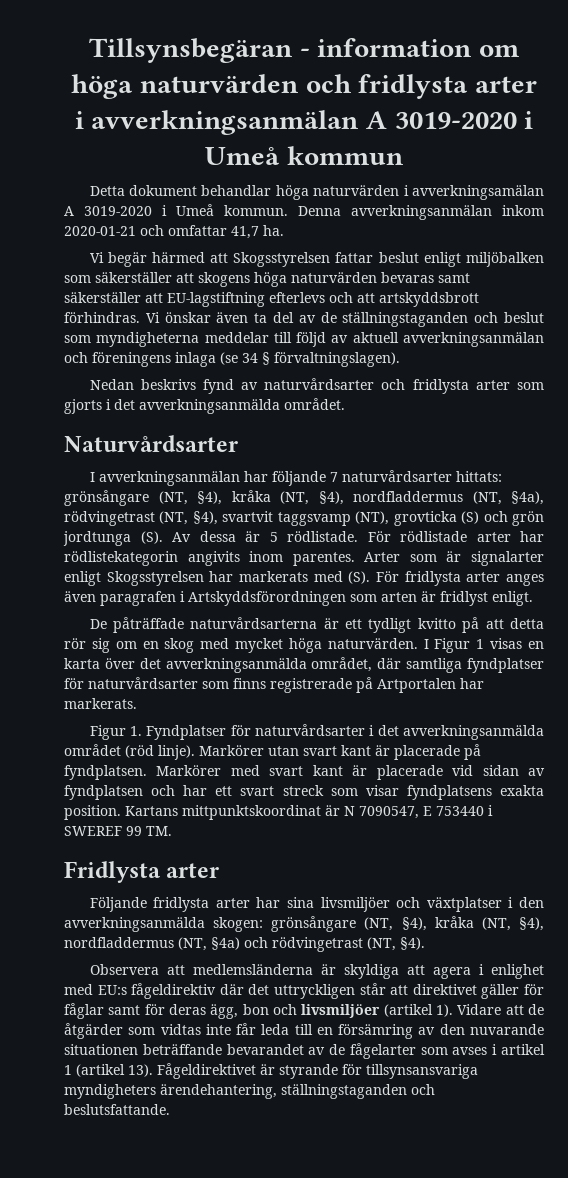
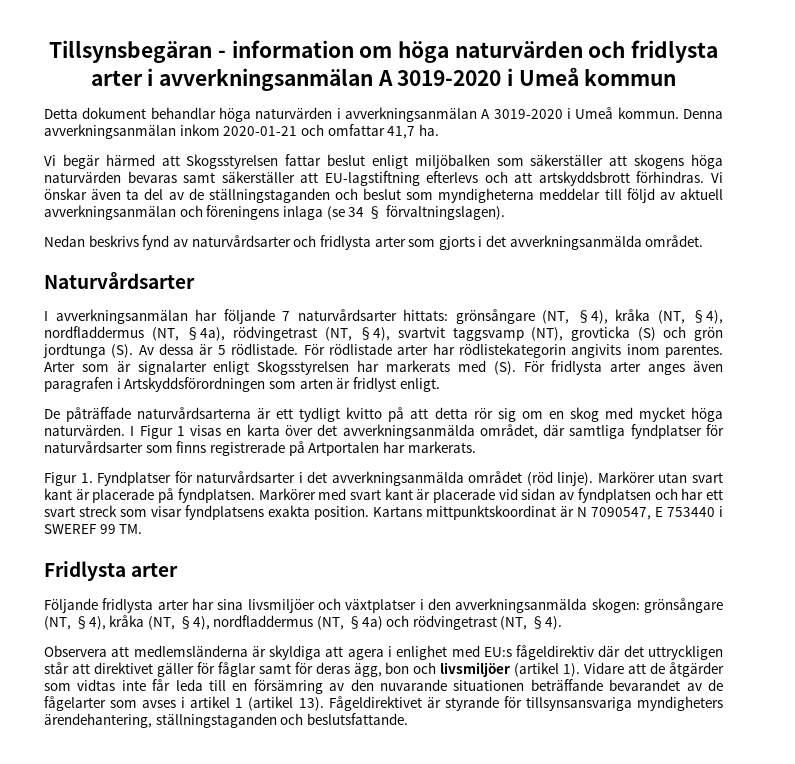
- Detta dokument behandlar höga naturvärden i avverkningsamälan A 3019-2020 i Umeå kommun.
+ Detta dokument behandlar höga naturvärden i avverkningsanmälan A 3019-2020 i Umeå kommun.

